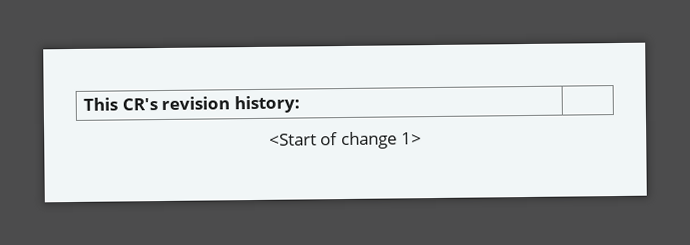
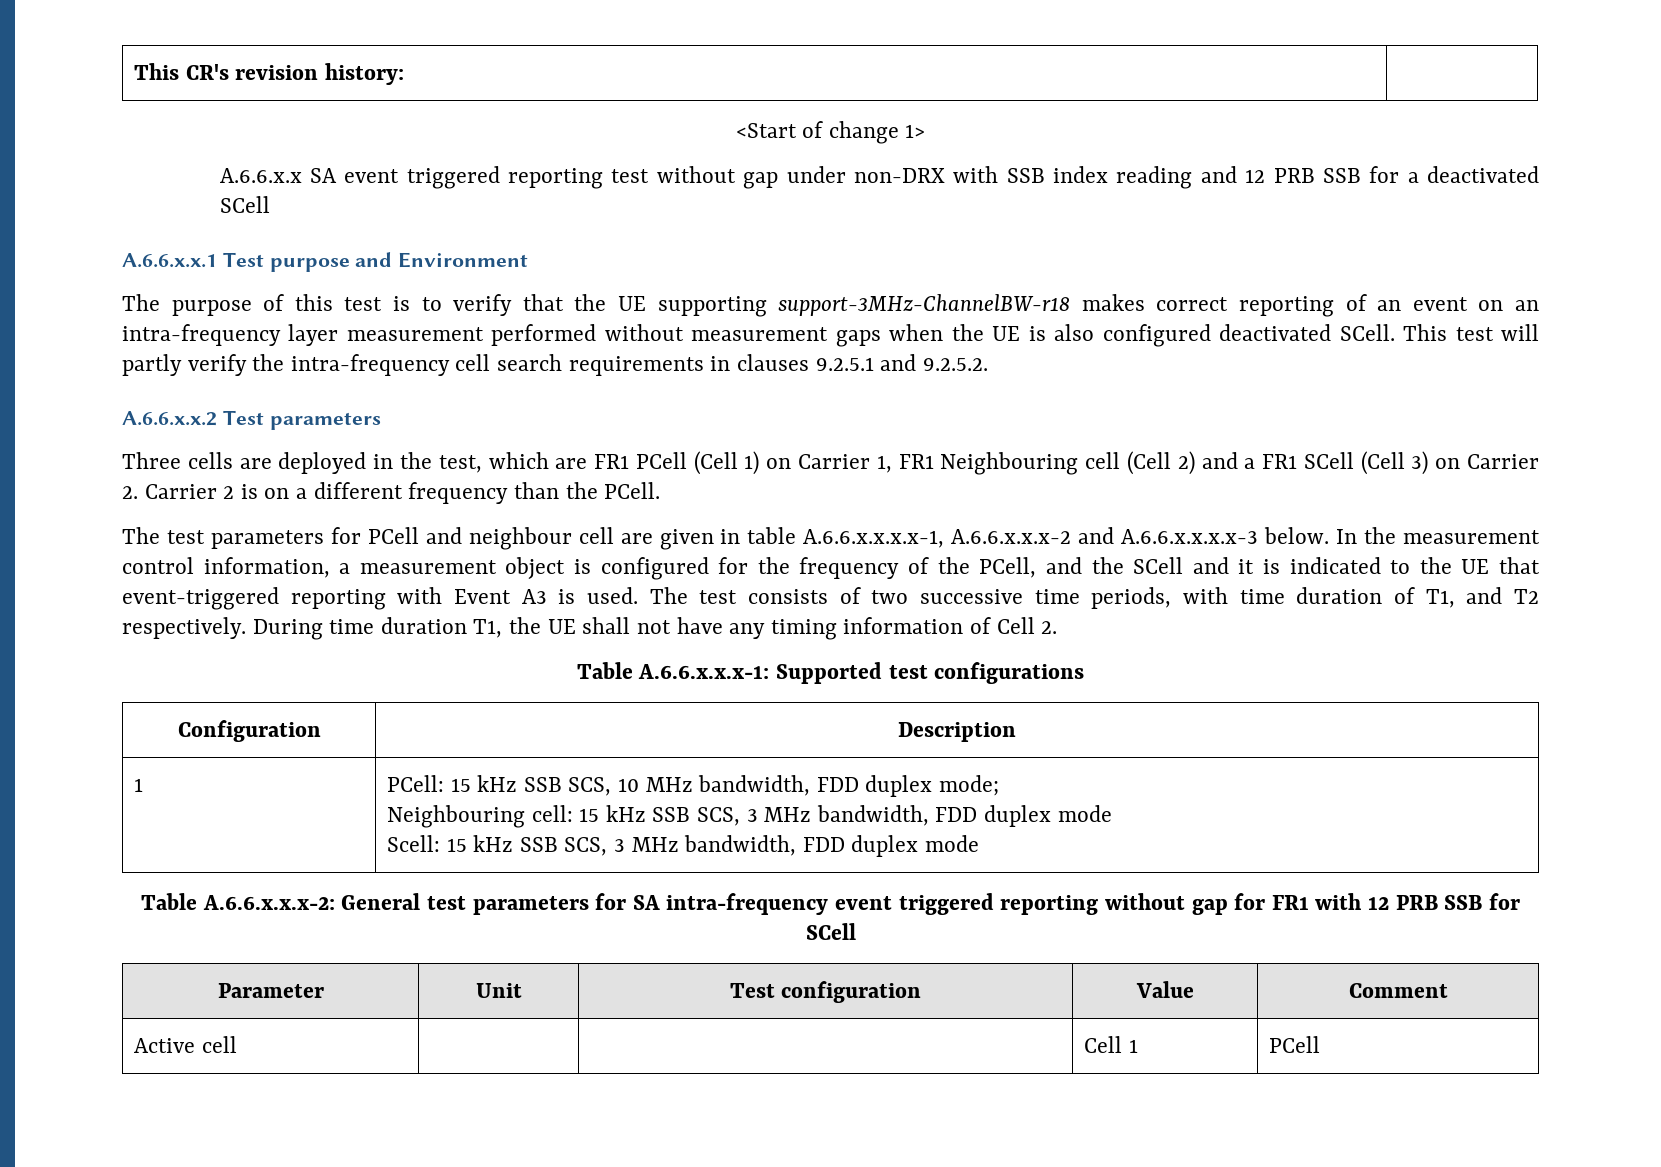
+ A.6.6.x.x SA event triggered reporting test without gap under non-DRX with SSB index reading and 12 PRB SSB for a deactivated SCell
+ A.6.6.x.x.1 Test purpose and Environment
+ The purpose of this test is to verify that the UE supporting support-3MHz-ChannelBW-r18 makes correct reporting of an event on an intra-frequency layer measurement performed without measurement gaps when the UE is also configured deactivated SCell. This test will partly verify the intra-frequency cell search requirements in clauses 9.2.5.1 and 9.2.5.2.
+ A.6.6.x.x.2 Test parameters
+ Three cells are deployed in the test, which are FR1 PCell (Cell 1) on Carrier 1, FR1 Neighbouring cell (Cell 2) and a FR1 SCell (Cell 3) on Carrier 2. Carrier 2 is on a different frequency than the PCell.
+ The test parameters for PCell and neighbour cell are given in table A.6.6.x.x.x.x-1, A.6.6.x.x.x-2 and A.6.6.x.x.x.x-3 below. In the measurement control information, a measurement object is configured for the frequency of the PCell, and the SCell and it is indicated to the UE that event-triggered reporting with Event A3 is used. The test consists of two successive time periods, with time duration of T1, and T2 respectively. During time duration T1, the UE shall not have any timing information of Cell 2.
+ Table A.6.6.x.x.x-1: Supported test configurations
+ Configuration | Description
+ 1 | PCell: 15 kHz SSB SCS, 10 MHz bandwidth, FDD duplex mode;
+ Neighbouring cell: 15 kHz SSB SCS, 3 MHz bandwidth, FDD duplex mode
+ Scell: 15 kHz SSB SCS, 3 MHz bandwidth, FDD duplex mode
+ Table A.6.6.x.x.x-2: General test parameters for SA intra-frequency event triggered reporting without gap for FR1 with 12 PRB SSB for SCell
+ Parameter | Unit | Test configuration | Value | Comment
+ Active cell | | | Cell 1 | PCell

